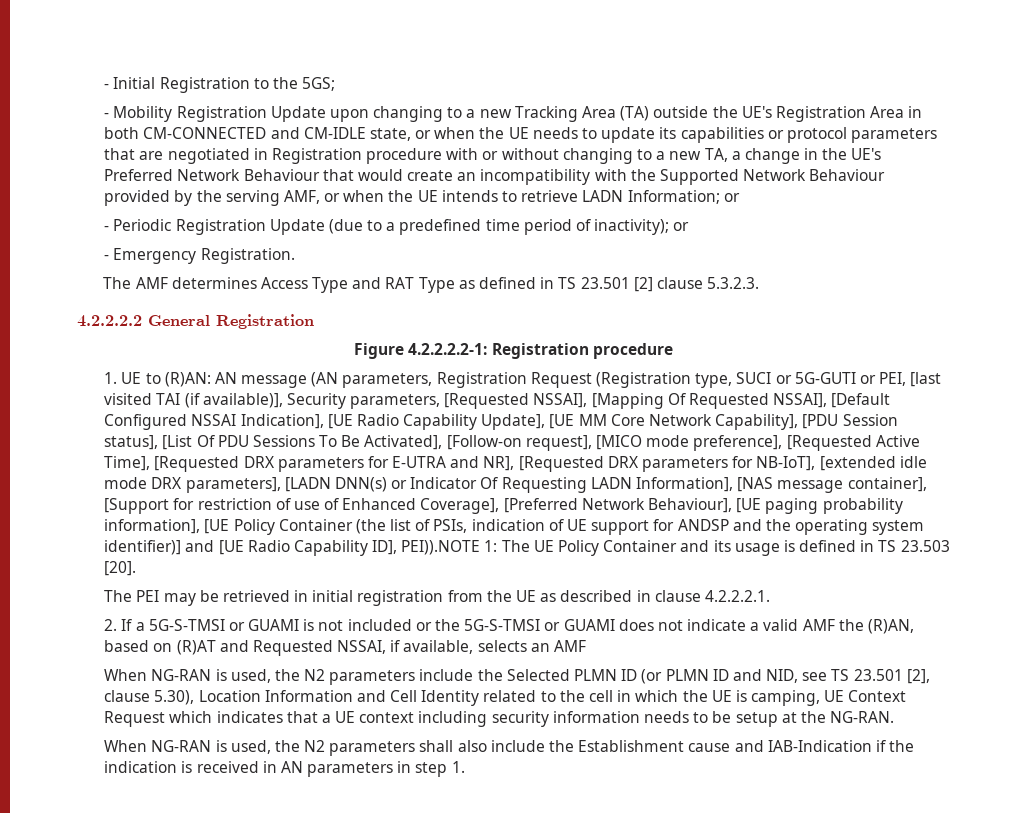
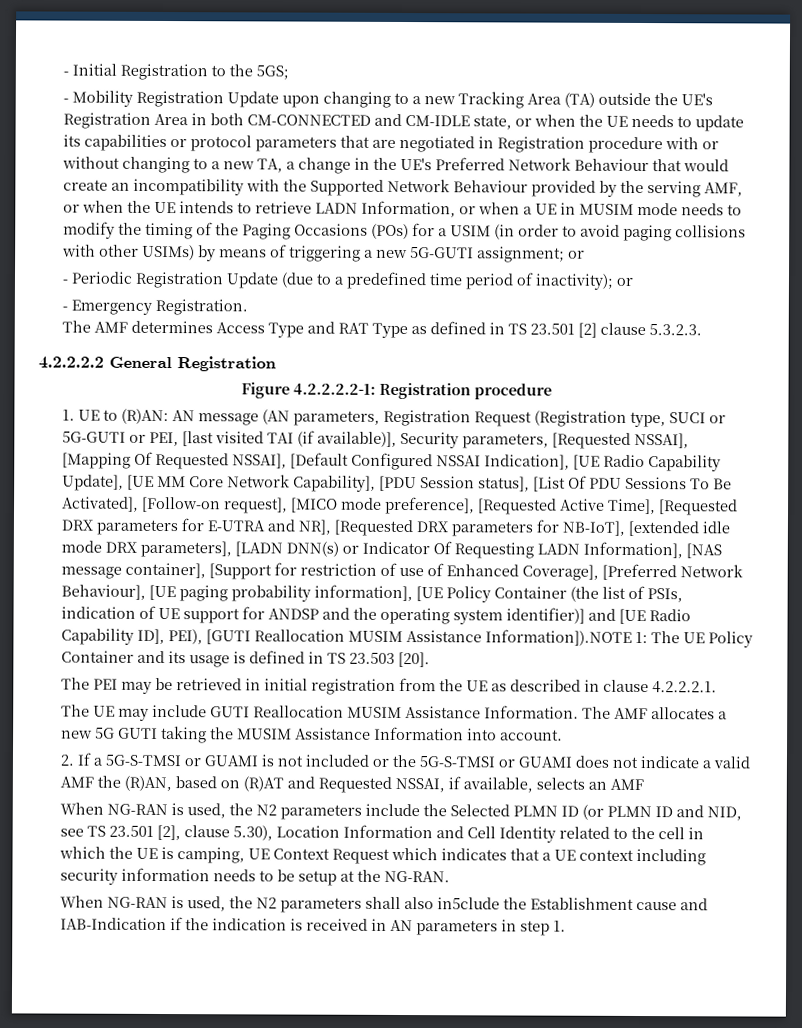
- - Mobility Registration Update upon changing to a new Tracking Area (TA) outside the UE's Registration Area in both CM-CONNECTED and CM-IDLE state, or when the UE needs to update its capabilities or protocol parameters that are negotiated in Registration procedure with or without changing to a new TA, a change in the UE's Preferred Network Behaviour that would create an incompatibility with the Supported Network Behaviour provided by the serving AMF, or when the UE intends to retrieve LADN Information;
+ - Mobility Registration Update upon changing to a new Tracking Area (TA) outside the UE's Registration Area in both CM-CONNECTED and CM-IDLE state, or when the UE needs to update its capabilities or protocol parameters that are negotiated in Registration procedure with or without changing to a new TA, a change in the UE's Preferred Network Behaviour that would create an incompatibility with the Supported Network Behaviour provided by the serving AMF, or when the UE intends to retrieve LADN Information, or when a UE in MUSIM mode needs to modify the timing of the Paging Occasions (POs) for a USIM (in order to avoid paging collisions with other USIMs) by means of triggering a new 5G-GUTI assignment;
- AN message (AN parameters, Registration Request (Registration type, SUCI or 5G-GUTI or PEI, [last visited TAI (if available)], Security parameters, [Requested NSSAI], [Mapping Of Requested NSSAI], [Default Configured NSSAI Indication], [UE Radio Capability Update], [UE MM Core Network Capability], [PDU Session status], [List Of PDU Sessions To Be Activated], [Follow-on request], [MICO mode preference], [Requested Active Time], [Requested DRX parameters for E-UTRA and NR], [Requested DRX parameters for NB-IoT], [extended idle mode DRX parameters], [LADN DNN(s) or Indicator Of Requesting LADN Information], [NAS message container], [Support for restriction of use of Enhanced Coverage], [Preferred Network Behaviour], [UE paging probability information], [UE Policy Container (the list of PSIs, indication of UE support for ANDSP and the operating system identifier)] and [UE Radio Capability ID], PEI)).NOTE 1:
+ AN message (AN parameters, Registration Request (Registration type, SUCI or 5G-GUTI or PEI, [last visited TAI (if available)], Security parameters, [Requested NSSAI], [Mapping Of Requested NSSAI], [Default Configured NSSAI Indication], [UE Radio Capability Update], [UE MM Core Network Capability], [PDU Session status], [List Of PDU Sessions To Be Activated], [Follow-on request], [MICO mode preference], [Requested Active Time], [Requested DRX parameters for E-UTRA and NR], [Requested DRX parameters for NB-IoT], [extended idle mode DRX parameters], [LADN DNN(s) or Indicator Of Requesting LADN Information], [NAS message container], [Support for restriction of use of Enhanced Coverage], [Preferred Network Behaviour], [UE paging probability information], [UE Policy Container (the list of PSIs, indication of UE support for ANDSP and the operating system identifier)] and [UE Radio Capability ID], PEI), [GUTI Reallocation MUSIM Assistance Information]).NOTE 1:
+ The UE may include GUTI Reallocation MUSIM Assistance Information. The AMF allocates a new 5G GUTI taking the MUSIM Assistance Information into account.
- When NG-RAN is used, the N2 parameters shall also include the Establishment cause and IAB-Indication if the indication is received in AN parameters in step 1.
+ When NG-RAN is used, the N2 parameters shall also in5clude the Establishment cause and IAB-Indication if the indication is received in AN parameters in step 1.

